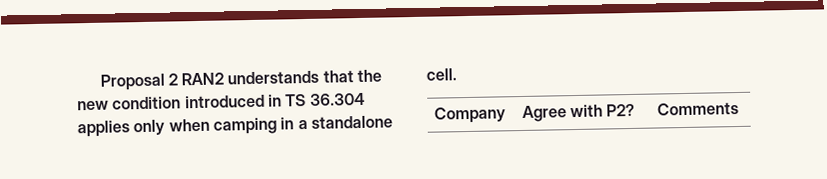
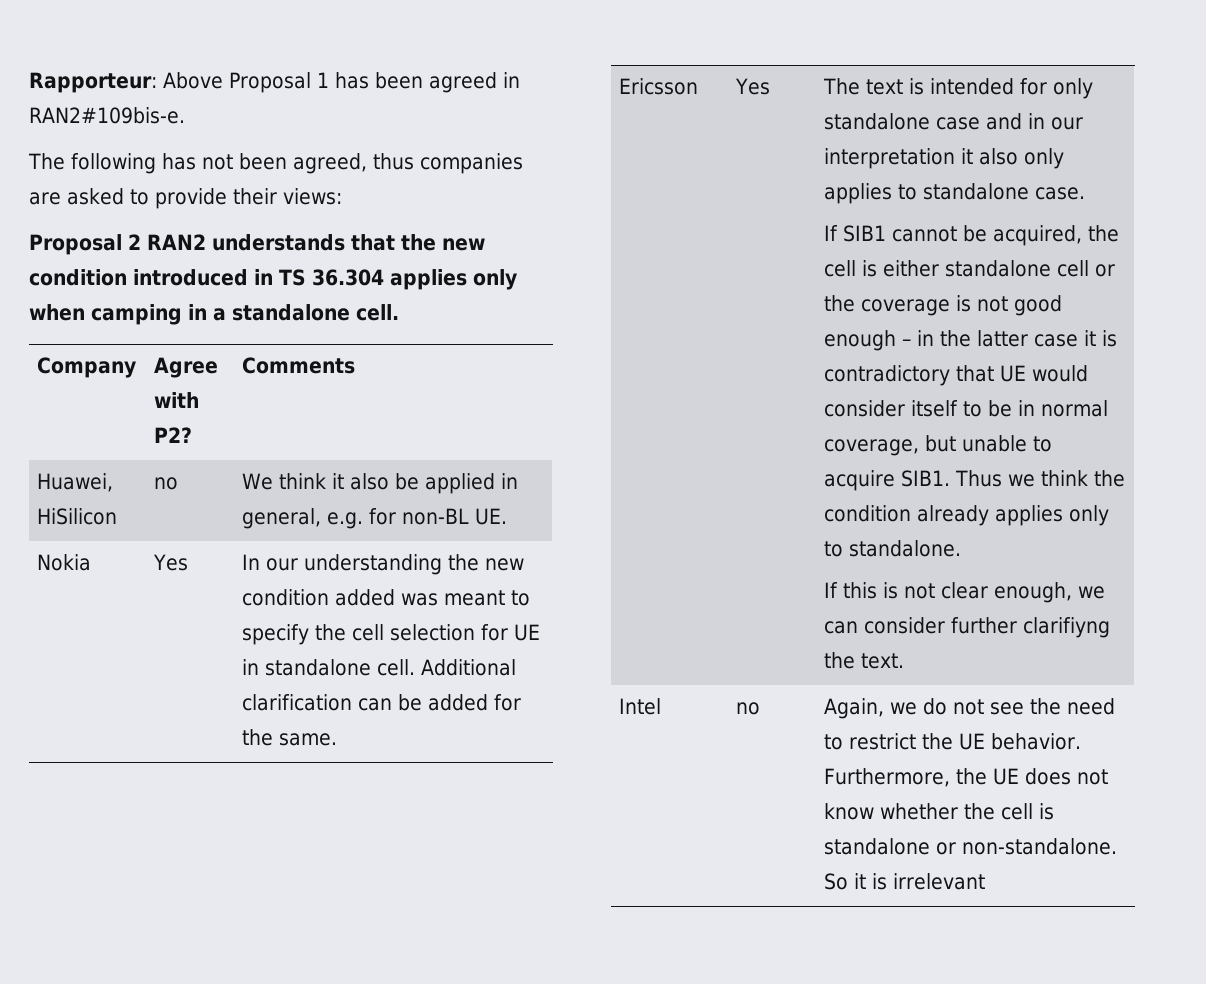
+ Rapporteur: Above Proposal 1 has been agreed in RAN2#109bis-e.
+ The following has not been agreed, thus companies are asked to provide their views:
+ Huawei, HiSilicon | no | We think it also be applied in general, e.g. for non-BL UE.
+ Nokia | Yes | In our understanding the new condition added was meant to specify the cell selection for UE in standalone cell. Additional clarification can be added for the same.
+ Ericsson | Yes | The text is intended for only standalone case and in our interpretation it also only applies to standalone case.
+ If SIB1 cannot be acquired, the cell is either standalone cell or the coverage is not good enough – in the latter case it is contradictory that UE would consider itself to be in normal coverage, but unable to acquire SIB1. Thus we think the condition already applies only to standalone.
+ If this is not clear enough, we can consider further clarifiyng the text.
+ Intel | no | Again, we do not see the need to restrict the UE behavior. Furthermore, the UE does not know whether the cell is standalone or non-standalone. So it is irrelevant

